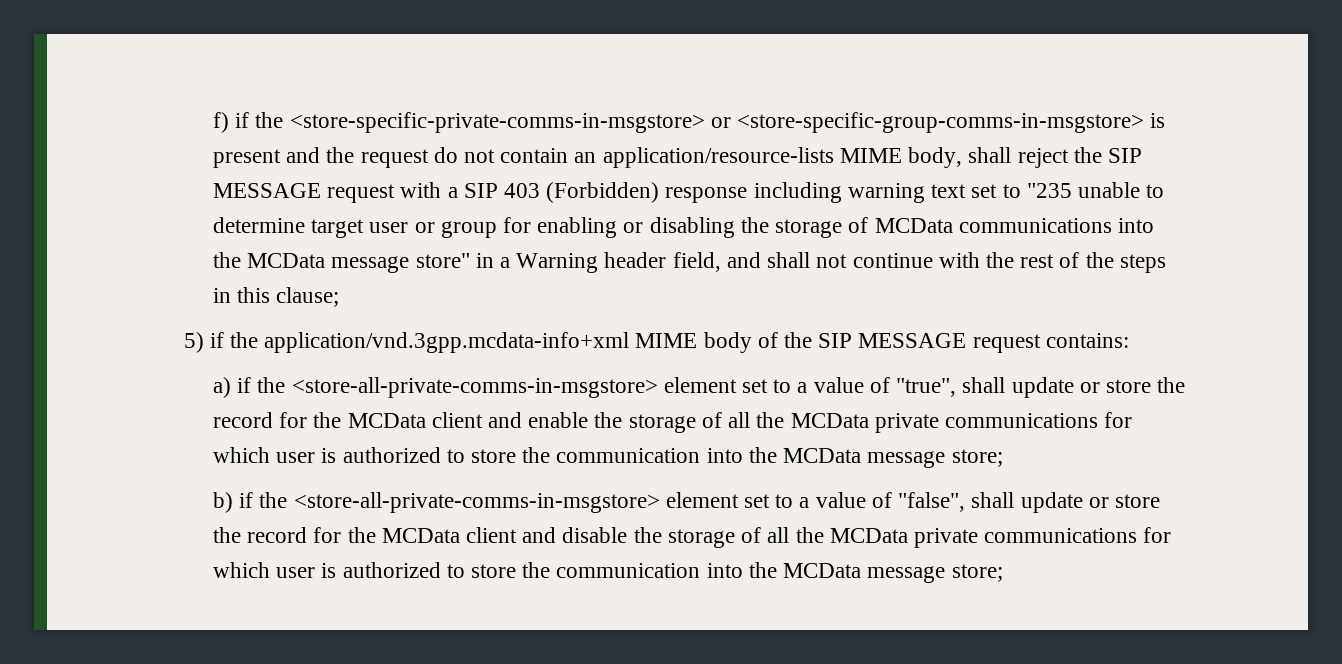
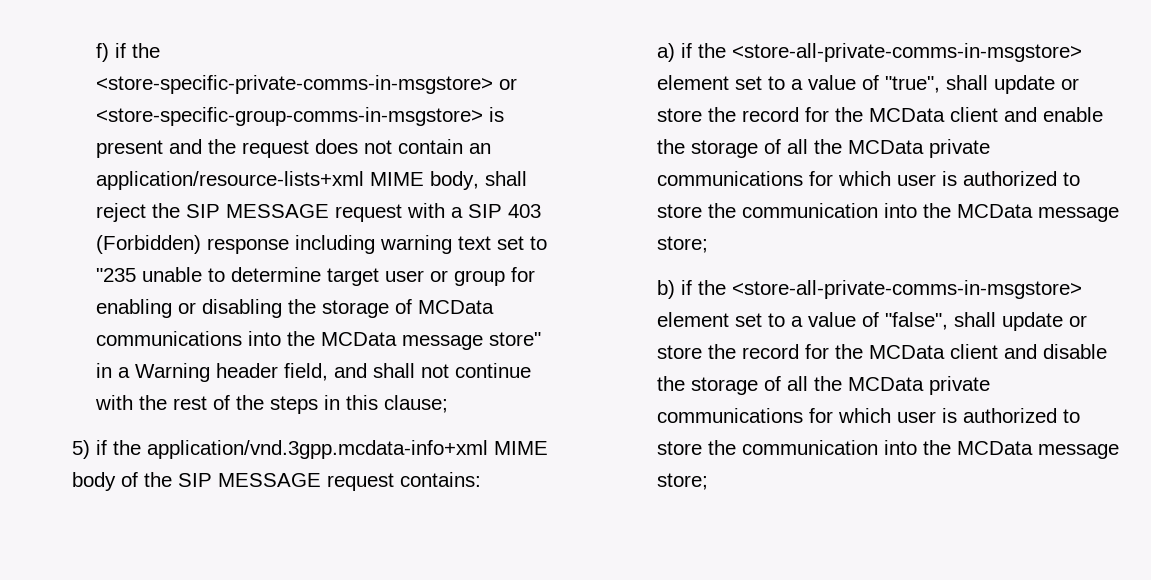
- f) if the <store-specific-private-comms-in-msgstore> or <store-specific-group-comms-in-msgstore> is present and the request do not contain an application/resource-lists MIME body, shall reject the SIP MESSAGE request with a SIP 403 (Forbidden) response including warning text set to "235 unable to determine target user or group for enabling or disabling the storage of MCData communications into the MCData message store" in a Warning header field, and shall not continue with the rest of the steps in this clause;
+ f) if the <store-specific-private-comms-in-msgstore> or <store-specific-group-comms-in-msgstore> is present and the request does not contain an application/resource-lists+xml MIME body, shall reject the SIP MESSAGE request with a SIP 403 (Forbidden) response including warning text set to "235 unable to determine target user or group for enabling or disabling the storage of MCData communications into the MCData message store" in a Warning header field, and shall not continue with the rest of the steps in this clause;

